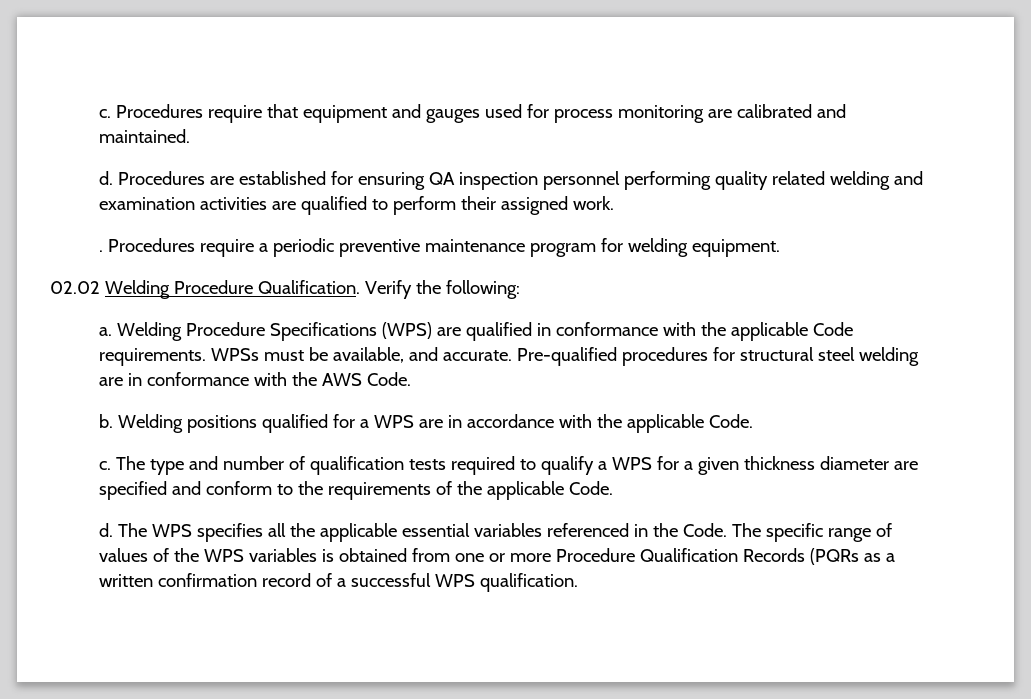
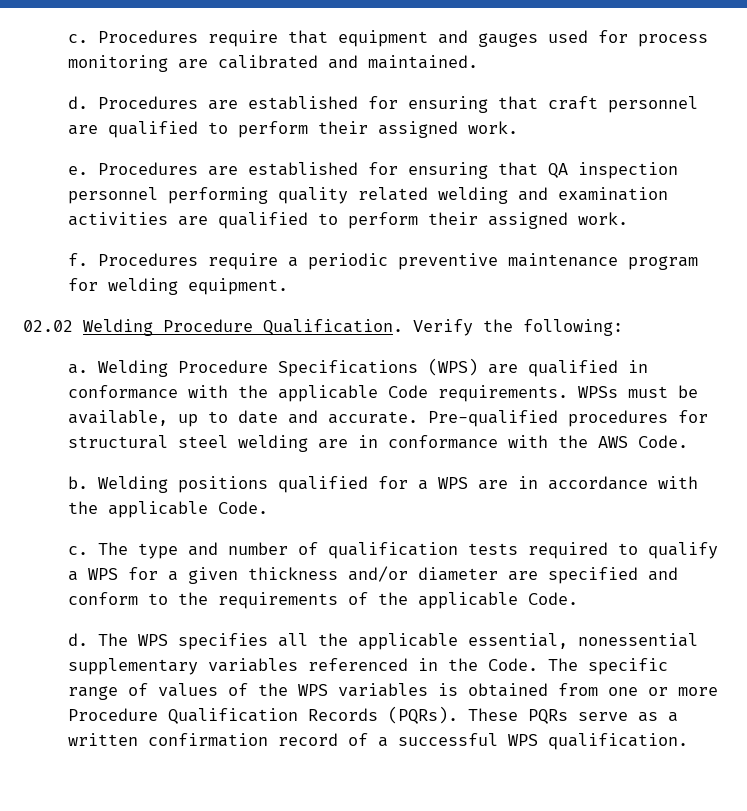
- Procedures are established for ensuring QA inspection personnel performing quality related welding and examination activities are qualified to perform their assigned work.
+ Procedures are established for ensuring that craft personnel are qualified to perform their assigned work.
+ e. Procedures are established for ensuring that QA inspection personnel performing quality related welding and examination activities are qualified to perform their assigned work.
- .
+ f.
- WPSs must be available, and accurate.
+ WPSs must be available, up to date and accurate.
- The type and number of qualification tests required to qualify a WPS for a given thickness diameter are specified and conform to the requirements of the applicable Code.
+ The type and number of qualification tests required to qualify a WPS for a given thickness and/or diameter are specified and conform to the requirements of the applicable Code.
- The WPS specifies all the applicable essential variables referenced in the Code.
+ The WPS specifies all the applicable essential, nonessential supplementary variables referenced in the Code.
- The specific range of values of the WPS variables is obtained from one or more Procedure Qualification Records (PQRs as a written confirmation record of a successful WPS qualification.
+ The specific range of values of the WPS variables is obtained from one or more Procedure Qualification Records (PQRs). These PQRs serve as a written confirmation record of a successful WPS qualification.

